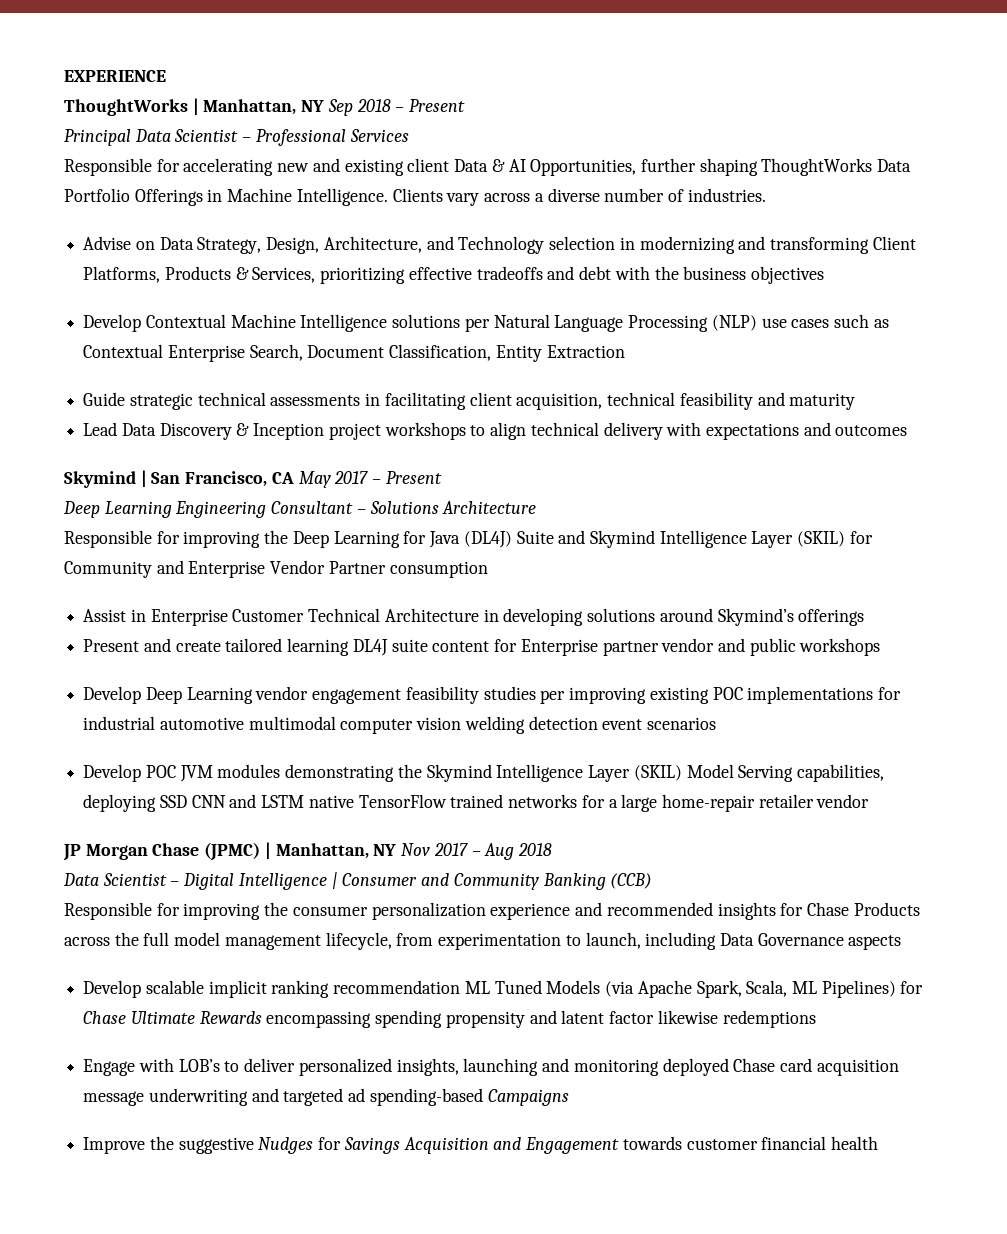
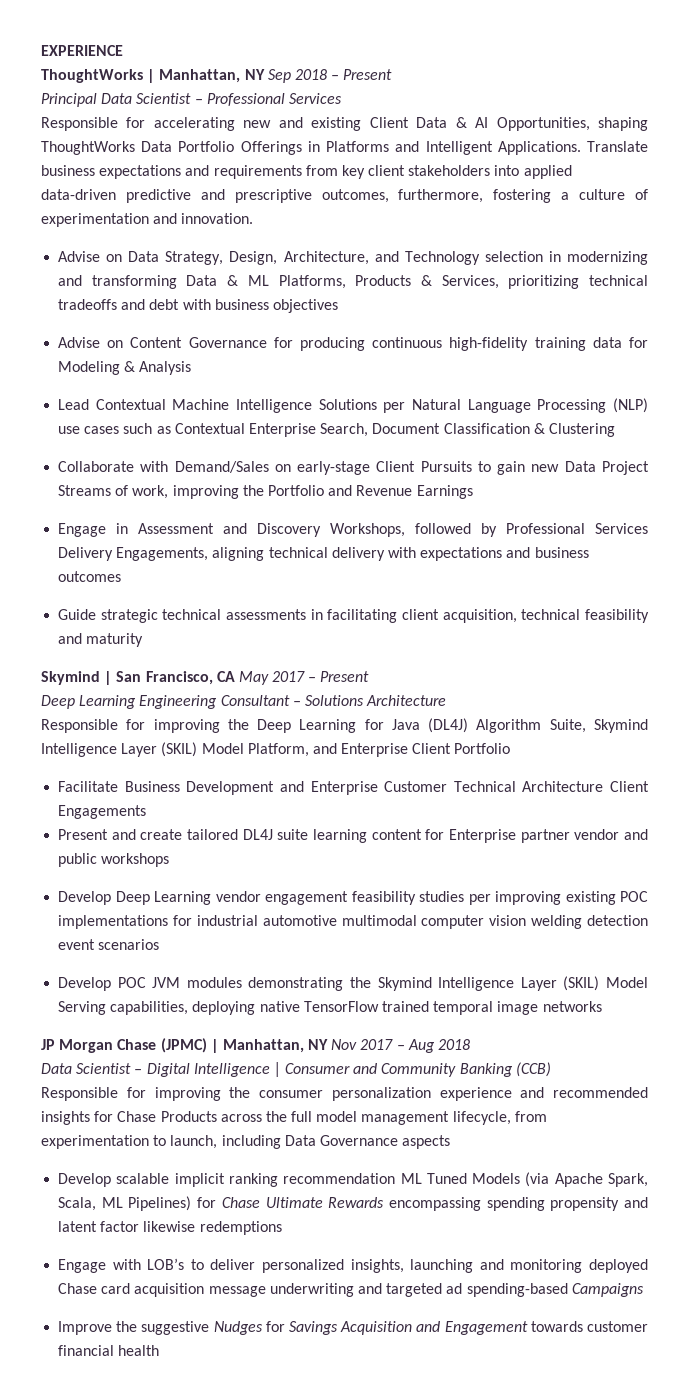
- Responsible for accelerating new and existing client Data & AI Opportunities, further shaping ThoughtWorks Data Portfolio Offerings in Machine Intelligence. Clients vary across a diverse number of industries.
+ Responsible for accelerating new and existing Client Data & AI Opportunities, shaping ThoughtWorks Data Portfolio Offerings in Platforms and Intelligent Applications. Translate business expectations and requirements from key client stakeholders into applied data-driven predictive and prescriptive outcomes, furthermore, fostering a culture of experimentation and innovation.
- Advise on Data Strategy, Design, Architecture, and Technology selection in modernizing and transforming Client Platforms, Products & Services, prioritizing effective tradeoffs and debt with the business objectives
+ Advise on Data Strategy, Design, Architecture, and Technology selection in modernizing and transforming Data & ML Platforms, Products & Services, prioritizing technical tradeoffs and debt with business objectives
- Develop Contextual Machine Intelligence solutions per Natural Language Processing (NLP) use cases such as Contextual Enterprise Search, Document Classification, Entity Extraction
+ Advise on Content Governance for producing continuous high-fidelity training data for Modeling & Analysis
+ Lead Contextual Machine Intelligence Solutions per Natural Language Processing (NLP) use cases such as Contextual Enterprise Search, Document Classification & Clustering
+ Collaborate with Demand/Sales on early-stage Client Pursuits to gain new Data Project Streams of work, improving the Portfolio and Revenue Earnings
+ Engage in Assessment and Discovery Workshops, followed by Professional Services Delivery Engagements, aligning technical delivery with expectations and business outcomes
- Lead Data Discovery & Inception project workshops to align technical delivery with expectations and outcomes
- Responsible for improving the Deep Learning for Java (DL4J) Suite and Skymind Intelligence Layer (SKIL) for Community and Enterprise Vendor Partner consumption
- Assist in Enterprise Customer Technical Architecture in developing solutions around Skymind’s offerings
+ Responsible for improving the Deep Learning for Java (DL4J) Algorithm Suite, Skymind Intelligence Layer (SKIL) Model Platform, and Enterprise Client Portfolio
+ Facilitate Business Development and Enterprise Customer Technical Architecture Client Engagements
- Present and create tailored learning DL4J suite content for Enterprise partner vendor and public workshops
+ Present and create tailored DL4J suite learning content for Enterprise partner vendor and public workshops
- Develop POC JVM modules demonstrating the Skymind Intelligence Layer (SKIL) Model Serving capabilities, deploying SSD CNN and LSTM native TensorFlow trained networks for a large home-repair retailer vendor
+ Develop POC JVM modules demonstrating the Skymind Intelligence Layer (SKIL) Model Serving capabilities, deploying native TensorFlow trained temporal image networks

